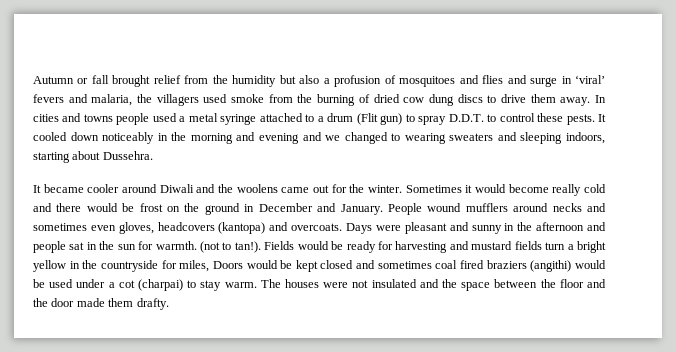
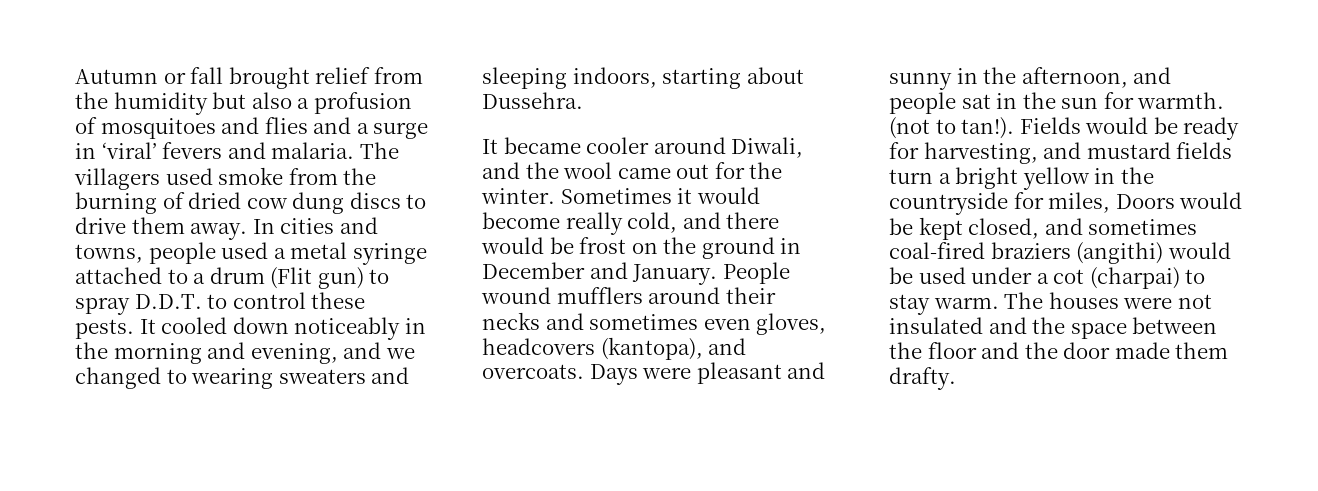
- Autumn or fall brought relief from the humidity but also a profusion of mosquitoes and flies and surge in ‘viral’ fevers and malaria, the villagers used smoke from the burning of dried cow dung discs to drive them away.
+ Autumn or fall brought relief from the humidity but also a profusion of mosquitoes and flies and a surge in ‘viral’ fevers and malaria. The villagers used smoke from the burning of dried cow dung discs to drive them away.
- In cities and towns people used a metal syringe attached to a drum (Flit gun) to spray D.D.T. to control these pests.
+ In cities and towns, people used a metal syringe attached to a drum (Flit gun) to spray D.D.T. to control these pests.
- It cooled down noticeably in the morning and evening and we changed to wearing sweaters and sleeping indoors, starting about Dussehra.
+ It cooled down noticeably in the morning and evening, and we changed to wearing sweaters and sleeping indoors, starting about Dussehra.
- It became cooler around Diwali and the woolens came out for the winter.
+ It became cooler around Diwali, and the wool came out for the winter.
- Sometimes it would become really cold and there would be frost on the ground in December and January.
+ Sometimes it would become really cold, and there would be frost on the ground in December and January.
- People wound mufflers around necks and sometimes even gloves, headcovers (kantopa) and overcoats.
+ People wound mufflers around their necks and sometimes even gloves, headcovers (kantopa), and overcoats.
- Days were pleasant and sunny in the afternoon and people sat in the sun for warmth.
+ Days were pleasant and sunny in the afternoon, and people sat in the sun for warmth.
- Fields would be ready for harvesting and mustard fields turn a bright yellow in the countryside for miles, Doors would be kept closed and sometimes coal fired braziers (angithi) would be used under a cot (charpai) to stay warm.
+ Fields would be ready for harvesting, and mustard fields turn a bright yellow in the countryside for miles, Doors would be kept closed, and sometimes coal-fired braziers (angithi) would be used under a cot (charpai) to stay warm.

